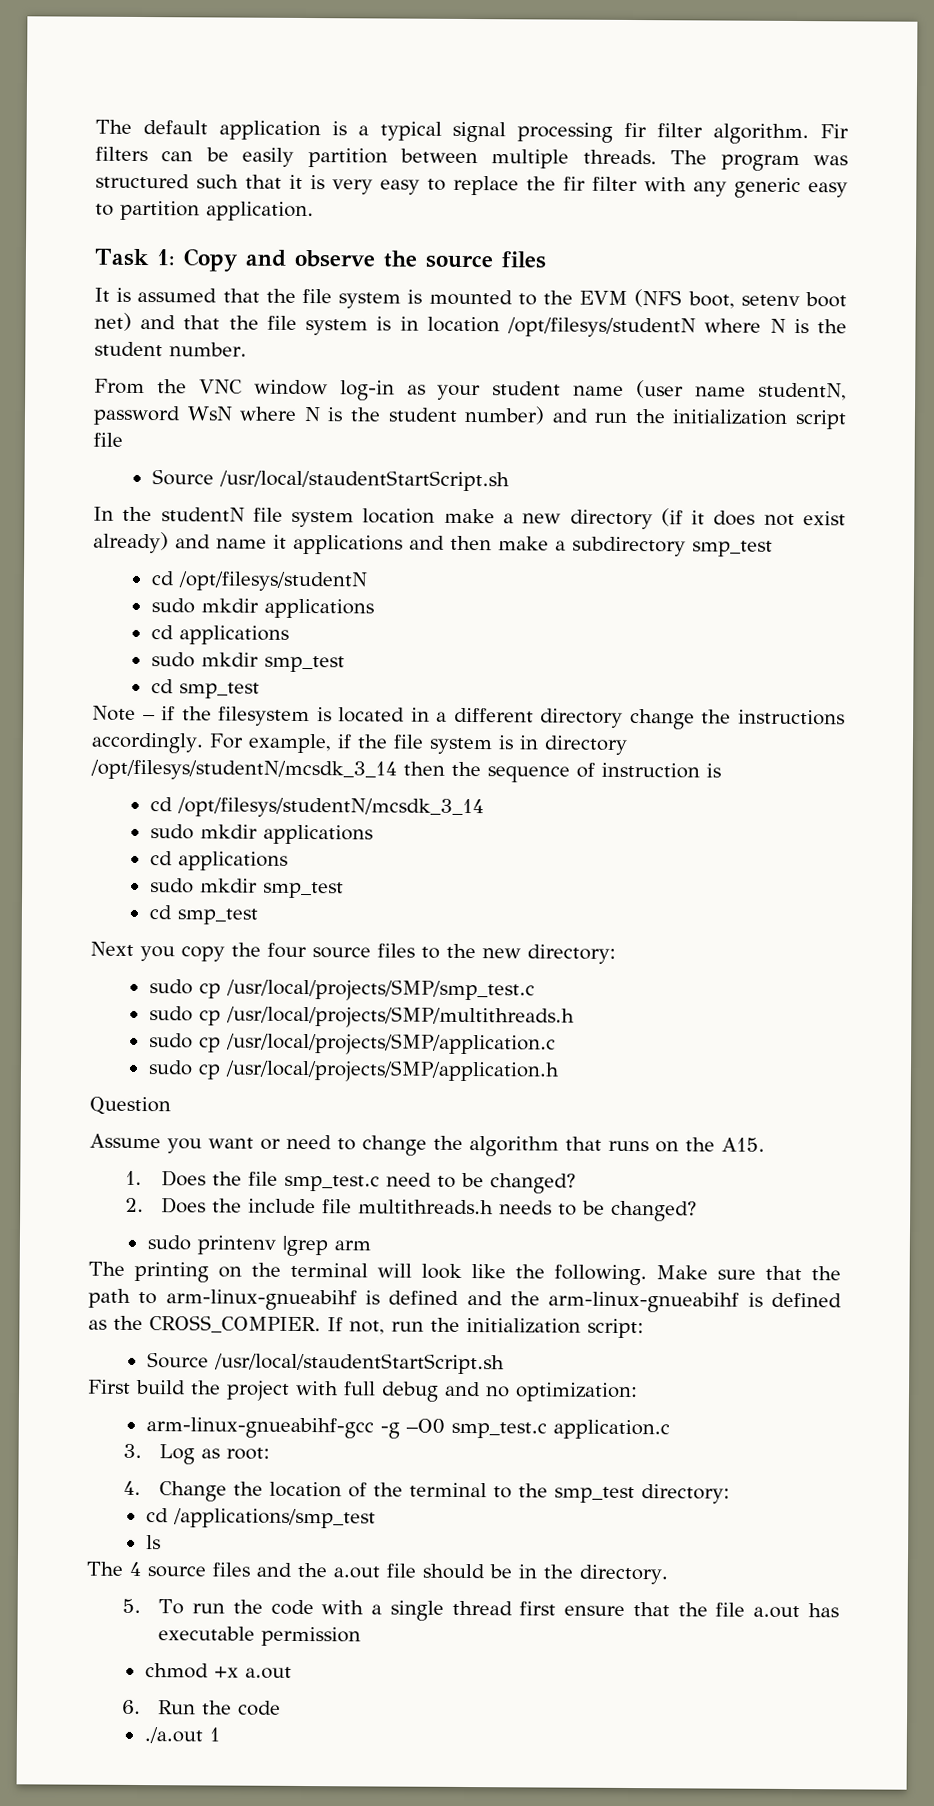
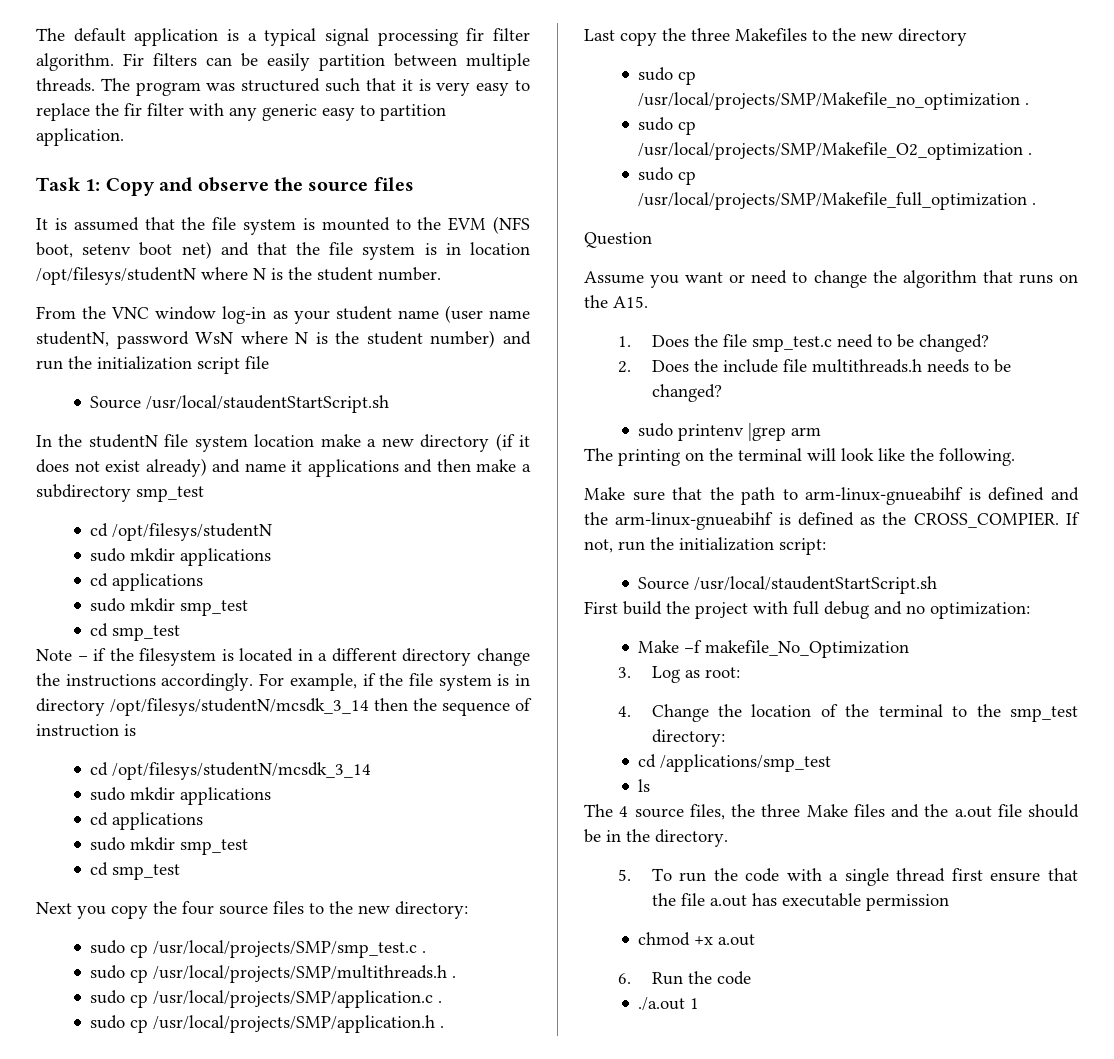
- sudo cp /usr/local/projects/SMP/smp_test.c
+ sudo cp /usr/local/projects/SMP/smp_test.c .
- sudo cp /usr/local/projects/SMP/multithreads.h
+ sudo cp /usr/local/projects/SMP/multithreads.h .
- sudo cp /usr/local/projects/SMP/application.c
+ sudo cp /usr/local/projects/SMP/application.c .
- sudo cp /usr/local/projects/SMP/application.h
+ sudo cp /usr/local/projects/SMP/application.h .
+ Last copy the three Makefiles to the new directory
+ sudo cp /usr/local/projects/SMP/Makefile_no_optimization .
+ sudo cp /usr/local/projects/SMP/Makefile_O2_optimization .
+ sudo cp /usr/local/projects/SMP/Makefile_full_optimization .
- The printing on the terminal will look like the following. Make sure that the path to arm-linux-gnueabihf is defined and the arm-linux-gnueabihf is defined as the CROSS_COMPIER.
+ The printing on the terminal will look like the following.
+ Make sure that the path to arm-linux-gnueabihf is defined and the arm-linux-gnueabihf is defined as the CROSS_COMPIER.
- arm-linux-gnueabihf-gcc -g –O0 smp_test.c application.c
+ Make –f makefile_No_Optimization
- The 4 source files and the a.out file should be in the directory.
+ The 4 source files, the three Make files and the a.out file should be in the directory.

